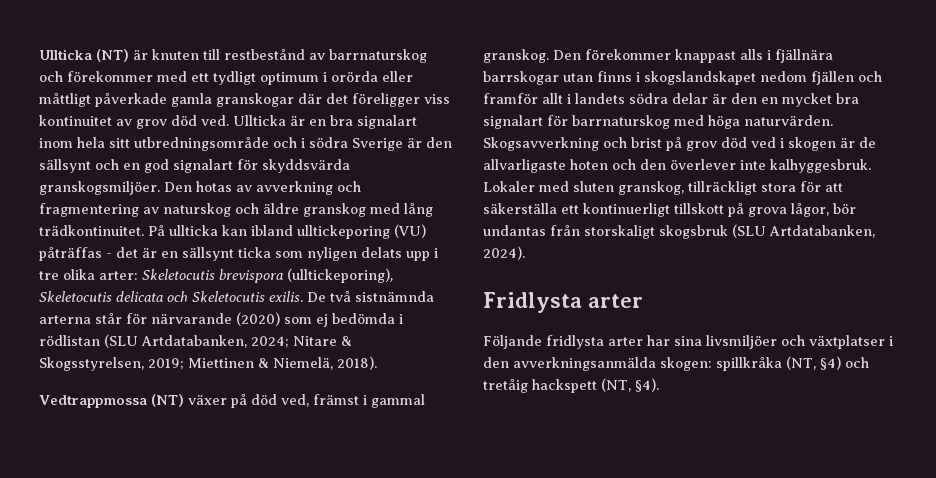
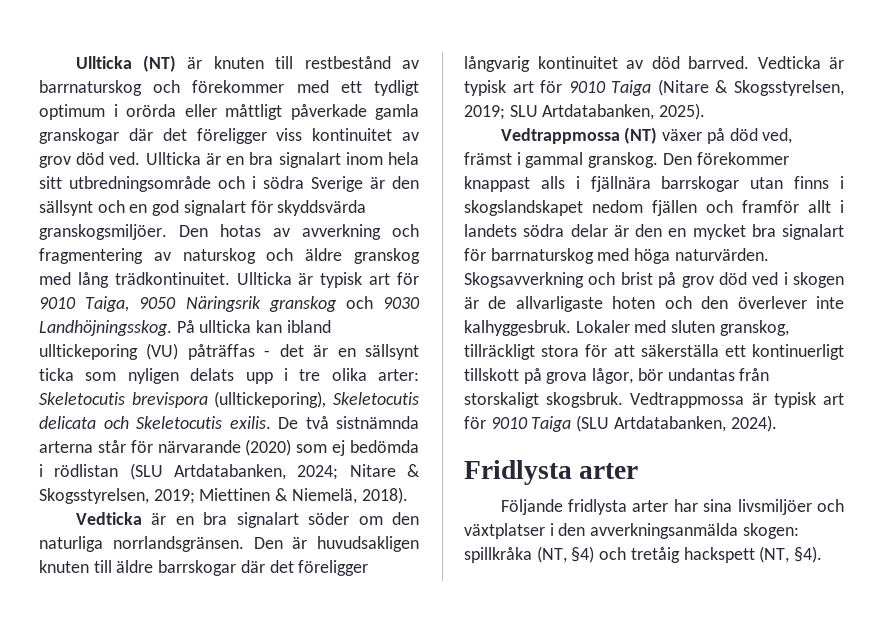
+ Ullticka är typisk art för 9010 Taiga, 9050 Näringsrik granskog och 9030 Landhöjningsskog.
+ Vedticka är en bra signalart söder om den naturliga norrlandsgränsen. Den är huvudsakligen knuten till äldre barrskogar där det föreligger långvarig kontinuitet av död barrved. Vedticka är typisk art för 9010 Taiga (Nitare & Skogsstyrelsen, 2019; SLU Artdatabanken, 2025).
- Lokaler med sluten granskog, tillräckligt stora för att säkerställa ett kontinuerligt tillskott på grova lågor, bör undantas från storskaligt skogsbruk (SLU Artdatabanken, 2024).
+ Lokaler med sluten granskog, tillräckligt stora för att säkerställa ett kontinuerligt tillskott på grova lågor, bör undantas från storskaligt skogsbruk. Vedtrappmossa är typisk art för 9010 Taiga (SLU Artdatabanken, 2024).

